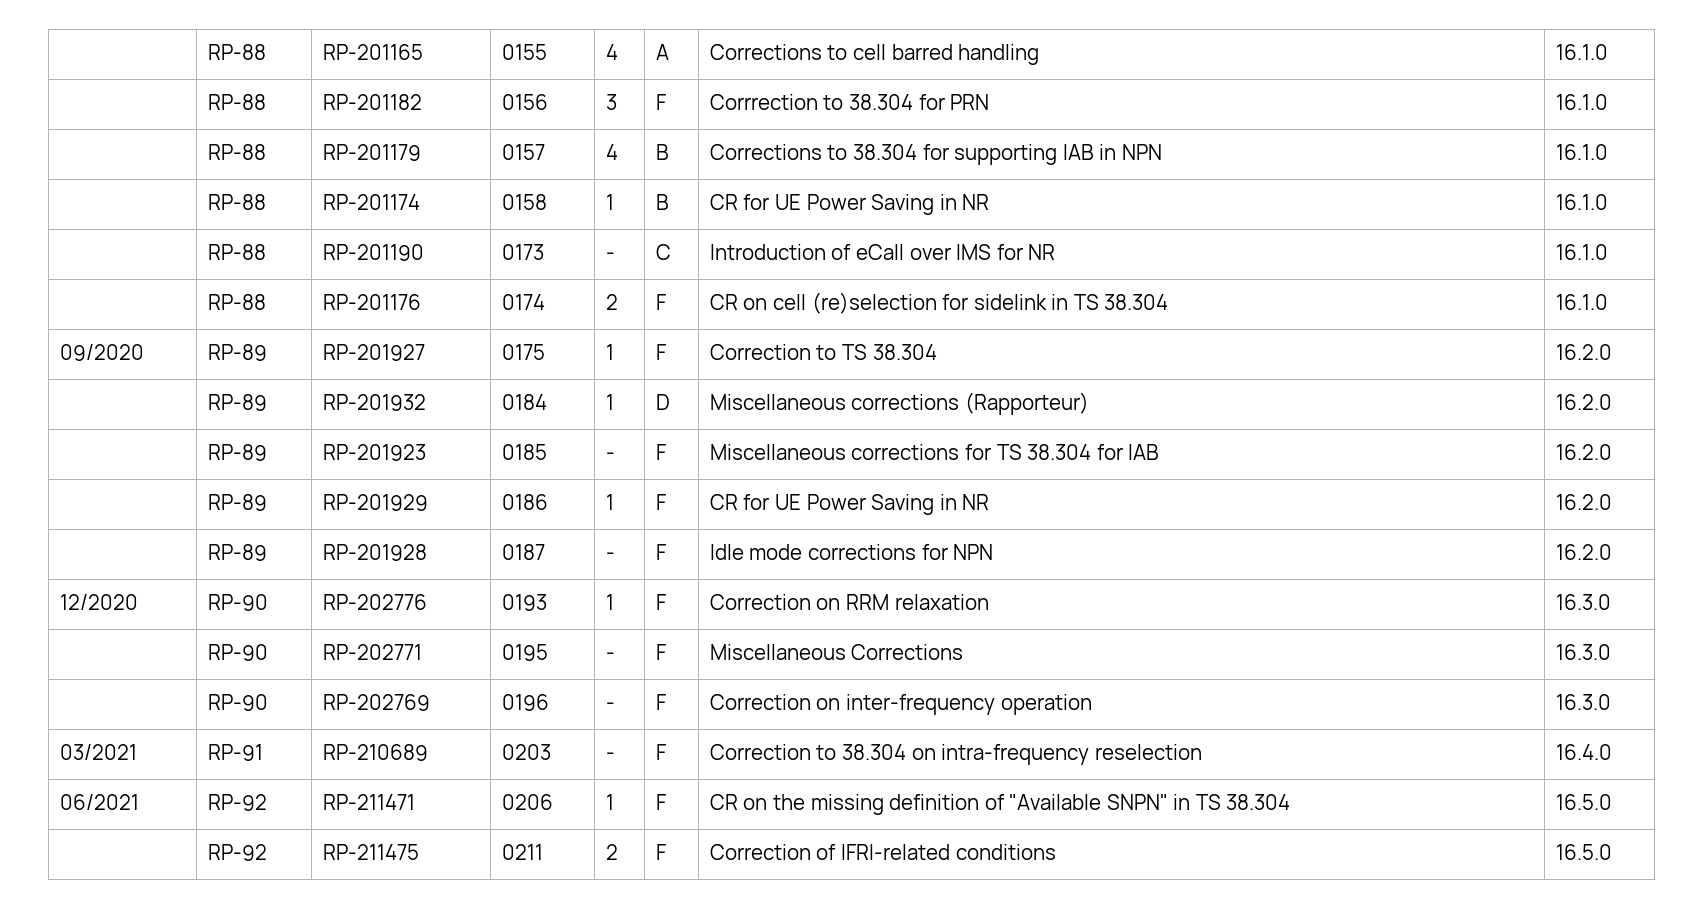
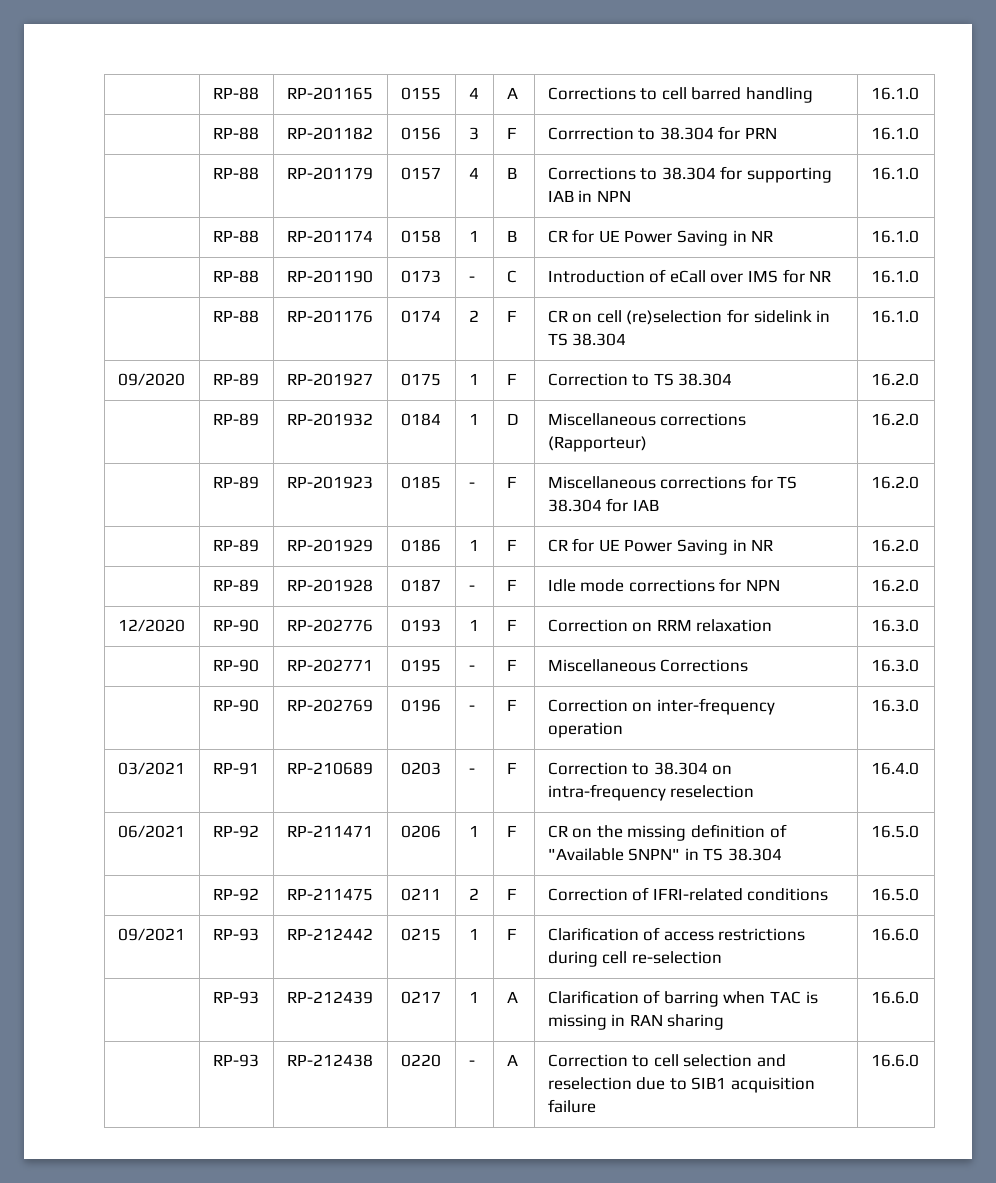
+ 09/2021 | RP-93 | RP-212442 | 0215 | 1 | F | Clarification of access restrictions during cell re-selection | 16.6.0
+ | RP-93 | RP-212439 | 0217 | 1 | A | Clarification of barring when TAC is missing in RAN sharing | 16.6.0
+ | RP-93 | RP-212438 | 0220 | - | A | Correction to cell selection and reselection due to SIB1 acquisition failure | 16.6.0

